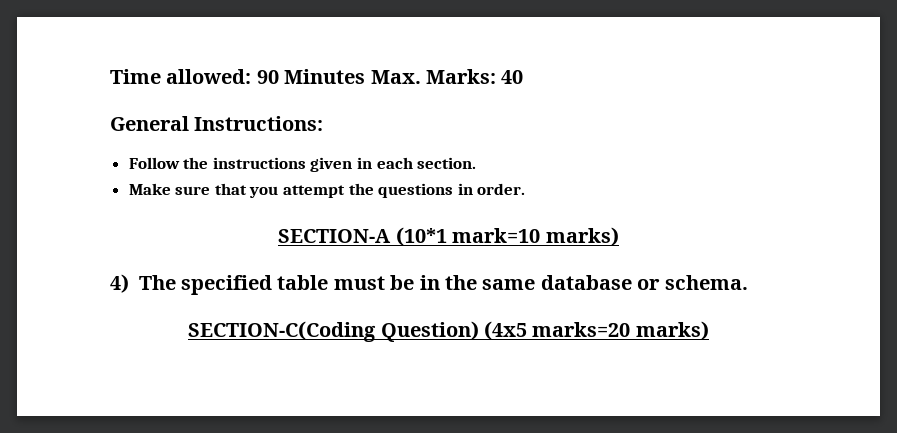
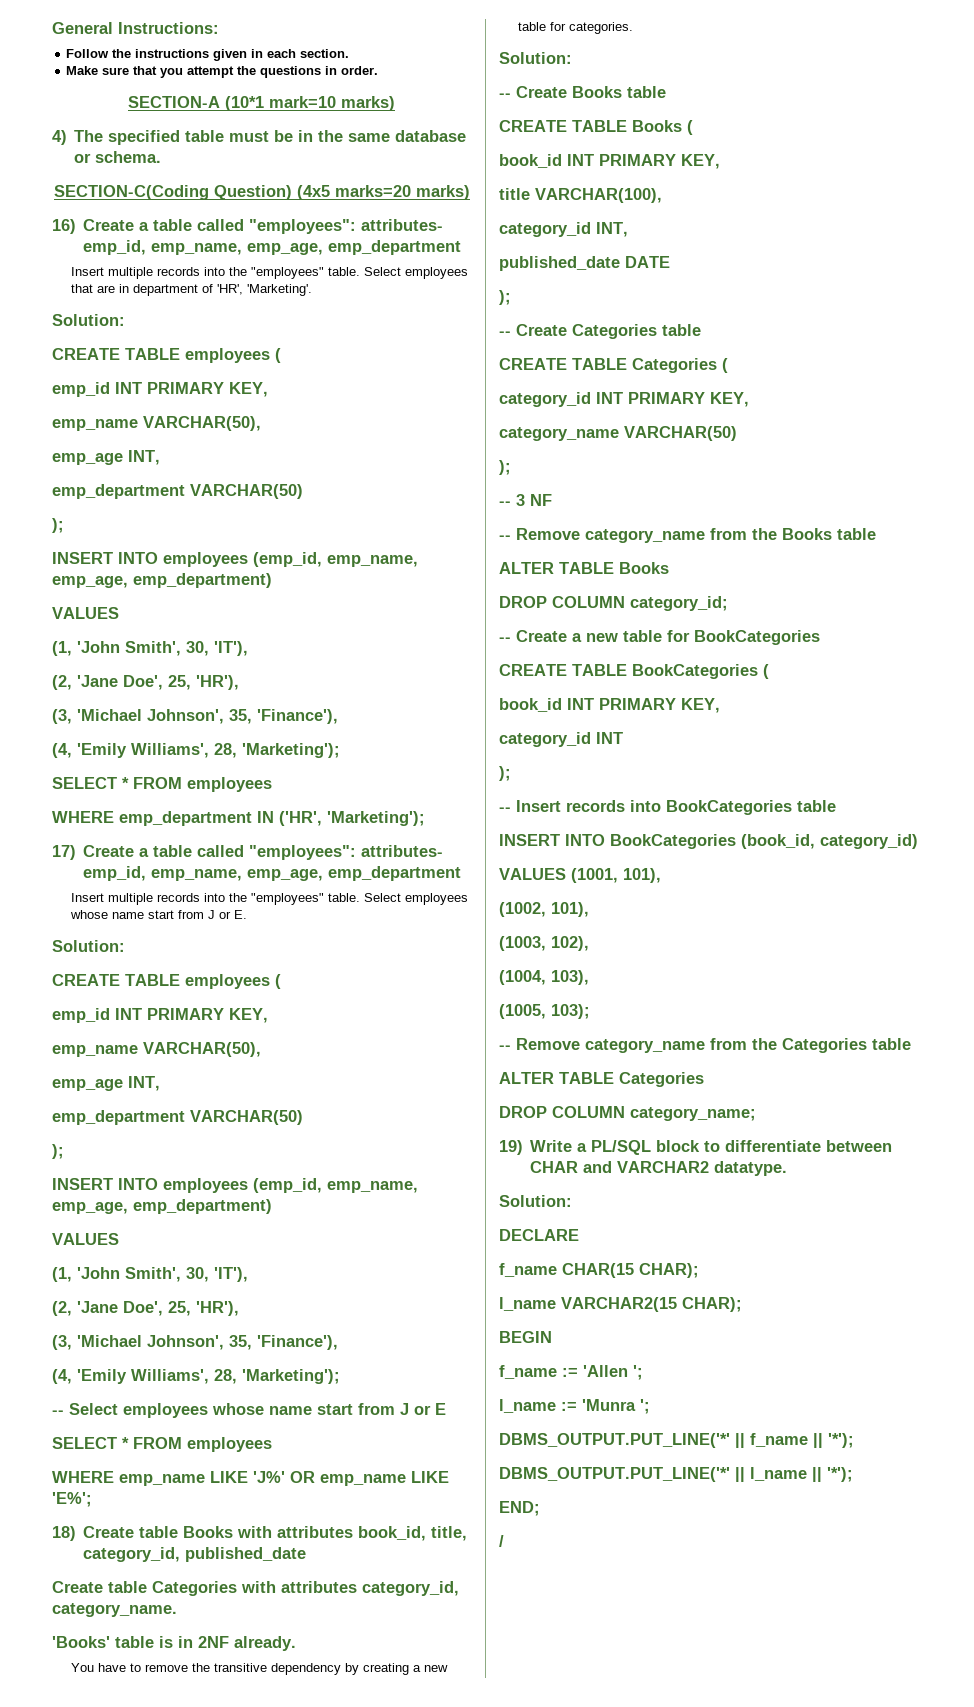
- Time allowed: 90 Minutes Max. Marks: 40
+ 16) Create a table called "employees": attributes- emp_id, emp_name, emp_age, emp_department
+ Insert multiple records into the "employees" table. Select employees that are in department of 'HR', 'Marketing'.
+ Solution:
+ CREATE TABLE employees (
+ emp_id INT PRIMARY KEY,
+ emp_name VARCHAR(50),
+ emp_age INT,
+ emp_department VARCHAR(50)
+ );
+ INSERT INTO employees (emp_id, emp_name, emp_age, emp_department)
+ VALUES
+ (1, 'John Smith', 30, 'IT'),
+ (2, 'Jane Doe', 25, 'HR'),
+ (3, 'Michael Johnson', 35, 'Finance'),
+ (4, 'Emily Williams', 28, 'Marketing');
+ SELECT * FROM employees
+ WHERE emp_department IN ('HR', 'Marketing');
+ 17) Create a table called "employees": attributes- emp_id, emp_name, emp_age, emp_department
+ Insert multiple records into the "employees" table. Select employees whose name start from J or E.
+ Solution:
+ CREATE TABLE employees (
+ emp_id INT PRIMARY KEY,
+ emp_name VARCHAR(50),
+ emp_age INT,
+ emp_department VARCHAR(50)
+ );
+ INSERT INTO employees (emp_id, emp_name, emp_age, emp_department)
+ VALUES
+ (1, 'John Smith', 30, 'IT'),
+ (2, 'Jane Doe', 25, 'HR'),
+ (3, 'Michael Johnson', 35, 'Finance'),
+ (4, 'Emily Williams', 28, 'Marketing');
+ -- Select employees whose name start from J or E
+ SELECT * FROM employees
+ WHERE emp_name LIKE 'J%' OR emp_name LIKE 'E%';
+ 18) Create table Books with attributes book_id, title, category_id, published_date
+ Create table Categories with attributes category_id, category_name.
+ 'Books' table is in 2NF already.
+ You have to remove the transitive dependency by creating a new table for categories.
+ Solution:
+ -- Create Books table
+ CREATE TABLE Books (
+ book_id INT PRIMARY KEY,
+ title VARCHAR(100),
+ category_id INT,
+ published_date DATE
+ );
+ -- Create Categories table
+ CREATE TABLE Categories (
+ category_id INT PRIMARY KEY,
+ category_name VARCHAR(50)
+ );
+ -- 3 NF
+ -- Remove category_name from the Books table
+ ALTER TABLE Books
+ DROP COLUMN category_id;
+ -- Create a new table for BookCategories
+ CREATE TABLE BookCategories (
+ book_id INT PRIMARY KEY,
+ category_id INT
+ );
+ -- Insert records into BookCategories table
+ INSERT INTO BookCategories (book_id, category_id)
+ VALUES (1001, 101),
+ (1002, 101),
+ (1003, 102),
+ (1004, 103),
+ (1005, 103);
+ -- Remove category_name from the Categories table
+ ALTER TABLE Categories
+ DROP COLUMN category_name;
+ 19) Write a PL/SQL block to differentiate between CHAR and VARCHAR2 datatype.
+ Solution:
+ DECLARE
+ f_name CHAR(15 CHAR);
+ l_name VARCHAR2(15 CHAR);
+ BEGIN
+ f_name := 'Allen ';
+ l_name := 'Munra ';
+ DBMS_OUTPUT.PUT_LINE('*' || f_name || '*');
+ DBMS_OUTPUT.PUT_LINE('*' || l_name || '*');
+ END;
+ /

